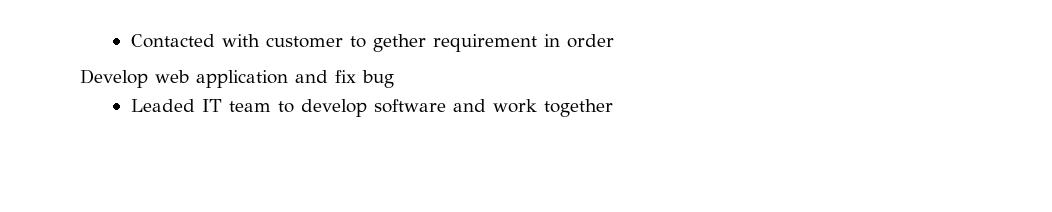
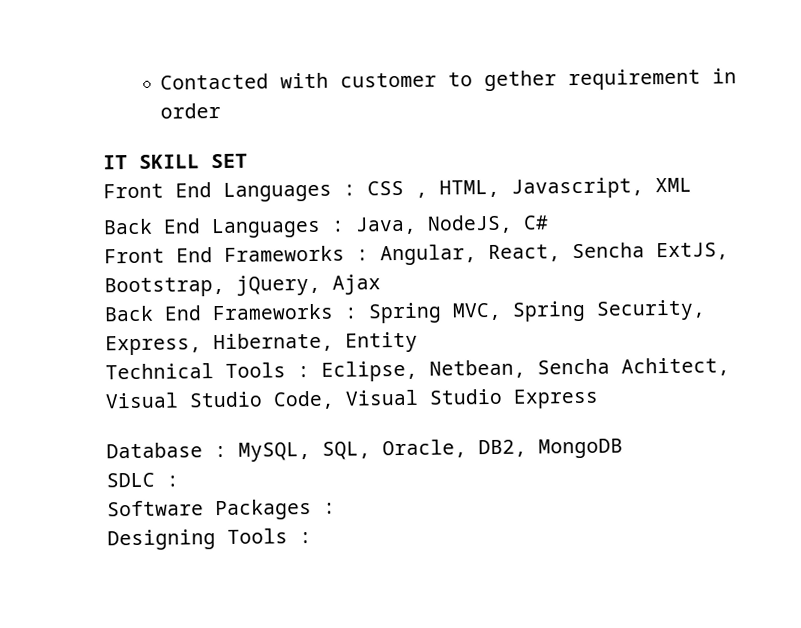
- Develop web application and fix bug
- Leaded IT team to develop software and work together
+ IT SKILL SET
+ Front End Languages : CSS , HTML, Javascript, XML
+ Back End Languages : Java, NodeJS, C#
+ Front End Frameworks : Angular, React, Sencha ExtJS, Bootstrap, jQuery, Ajax
+ Back End Frameworks : Spring MVC, Spring Security, Express, Hibernate, Entity
+ Technical Tools : Eclipse, Netbean, Sencha Achitect, Visual Studio Code, Visual Studio Express
+ Database : MySQL, SQL, Oracle, DB2, MongoDB
+ SDLC :
+ Software Packages :
+ Designing Tools :

